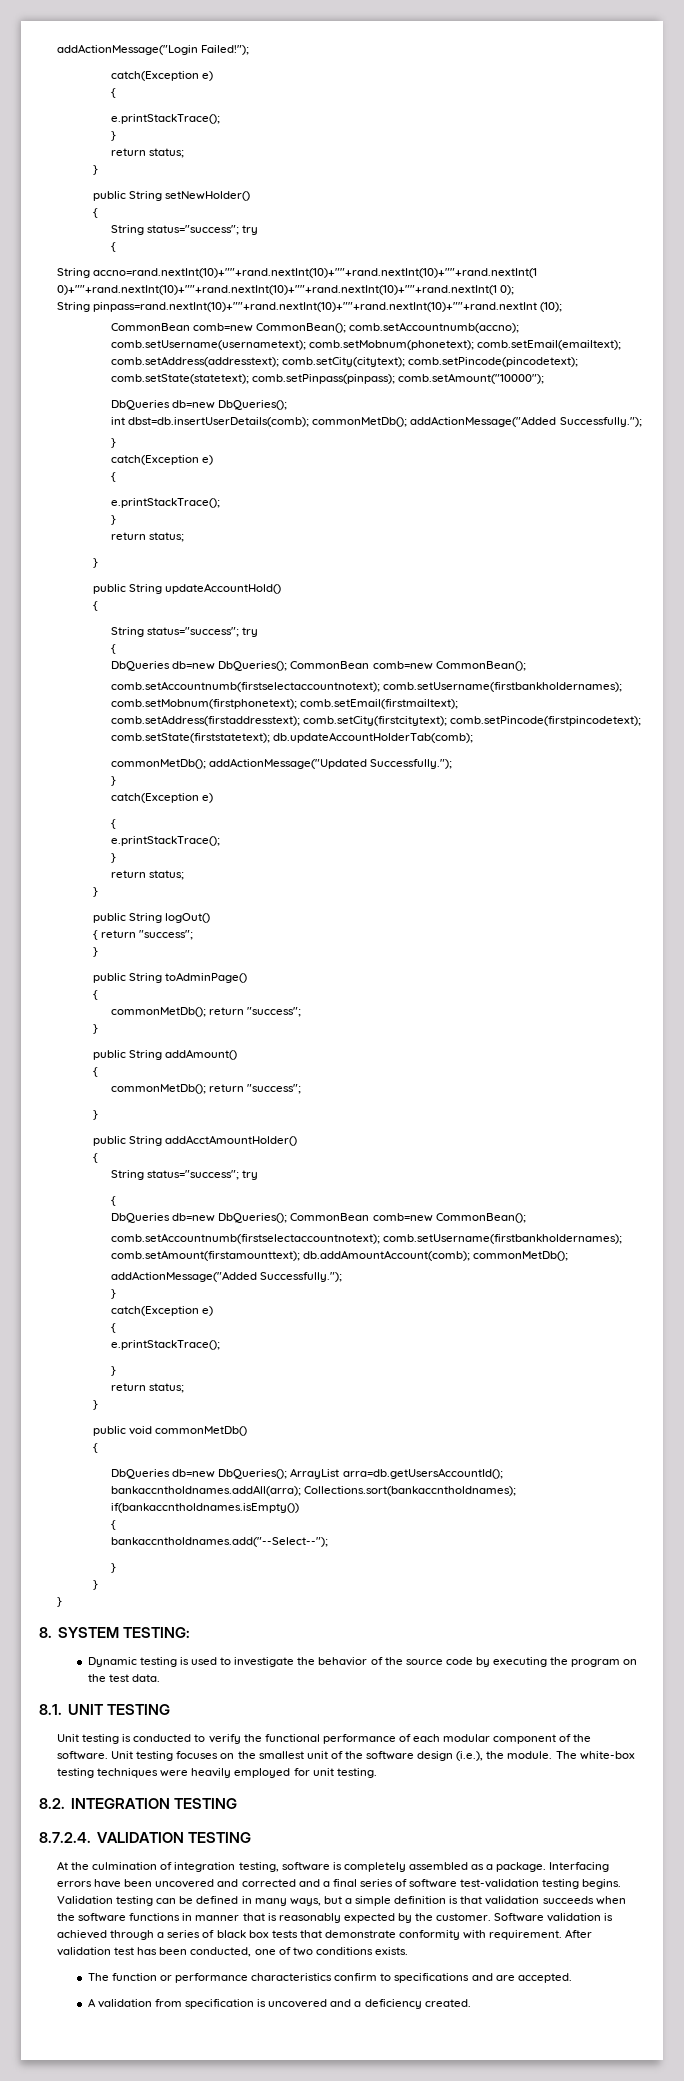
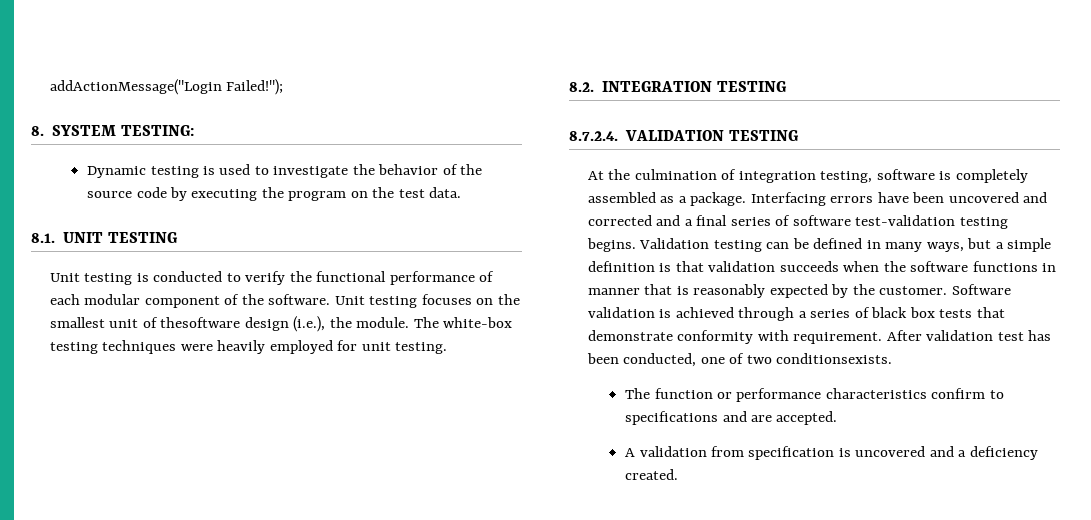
  addActionMessage("Login Failed!");
- catch(Exception e)
- {
- e.printStackTrace();
- }
- return status;
- }
- public String setNewHolder()
- {
- String status="success"; try
- {
- String accno=rand.nextInt(10)+""+rand.nextInt(10)+""+rand.nextInt(10)+""+rand.nextInt(1 0)+""+rand.nextInt(10)+""+rand.nextInt(10)+""+rand.nextInt(10)+""+rand.nextInt(1 0);
- String pinpass=rand.nextInt(10)+""+rand.nextInt(10)+""+rand.nextInt(10)+""+rand.nextInt (10);
- CommonBean comb=new CommonBean(); comb.setAccountnumb(accno); comb.setUsername(usernametext); comb.setMobnum(phonetext); comb.setEmail(emailtext); comb.setAddress(addresstext); comb.setCity(citytext); comb.setPincode(pincodetext); comb.setState(statetext); comb.setPinpass(pinpass); comb.setAmount("10000");
- DbQueries db=new DbQueries();
- int dbst=db.insertUserDetails(comb); commonMetDb(); addActionMessage("Added Successfully.");
- }
- catch(Exception e)
- {
- e.printStackTrace();
- }
- return status;
- }
- public String updateAccountHold()
- {
- String status="success"; try
- {
- DbQueries db=new DbQueries(); CommonBean comb=new CommonBean();
- comb.setAccountnumb(firstselectaccountnotext); comb.setUsername(firstbankholdernames); comb.setMobnum(firstphonetext); comb.setEmail(firstmailtext); comb.setAddress(firstaddresstext); comb.setCity(firstcitytext); comb.setPincode(firstpincodetext); comb.setState(firststatetext); db.updateAccountHolderTab(comb);
- commonMetDb(); addActionMessage("Updated Successfully.");
- }
- catch(Exception e)
- {
- e.printStackTrace();
- }
- return status;
- }
- public String logOut()
- { return "success";
- }
- public String toAdminPage()
- {
- commonMetDb(); return "success";
- }
- public String addAmount()
- {
- commonMetDb(); return "success";
- }
- public String addAcctAmountHolder()
- {
- String status="success"; try
- {
- DbQueries db=new DbQueries(); CommonBean comb=new CommonBean();
- comb.setAccountnumb(firstselectaccountnotext); comb.setUsername(firstbankholdernames); comb.setAmount(firstamounttext); db.addAmountAccount(comb); commonMetDb();
- addActionMessage("Added Successfully.");
- }
- catch(Exception e)
- {
- e.printStackTrace();
- }
- return status;
- }
- public void commonMetDb()
- {
- DbQueries db=new DbQueries(); ArrayList arra=db.getUsersAccountId(); bankaccntholdnames.addAll(arra); Collections.sort(bankaccntholdnames); if(bankaccntholdnames.isEmpty())
- {
- bankaccntholdnames.add("--Select--");
- }
- }
- }
- Unit testing focuses on the smallest unit of the software design (i.e.), the module.
+ Unit testing focuses on the smallest unit of thesoftware design (i.e.), the module.
- After validation test has been conducted, one of two conditions exists.
+ After validation test has been conducted, one of two conditionsexists.

